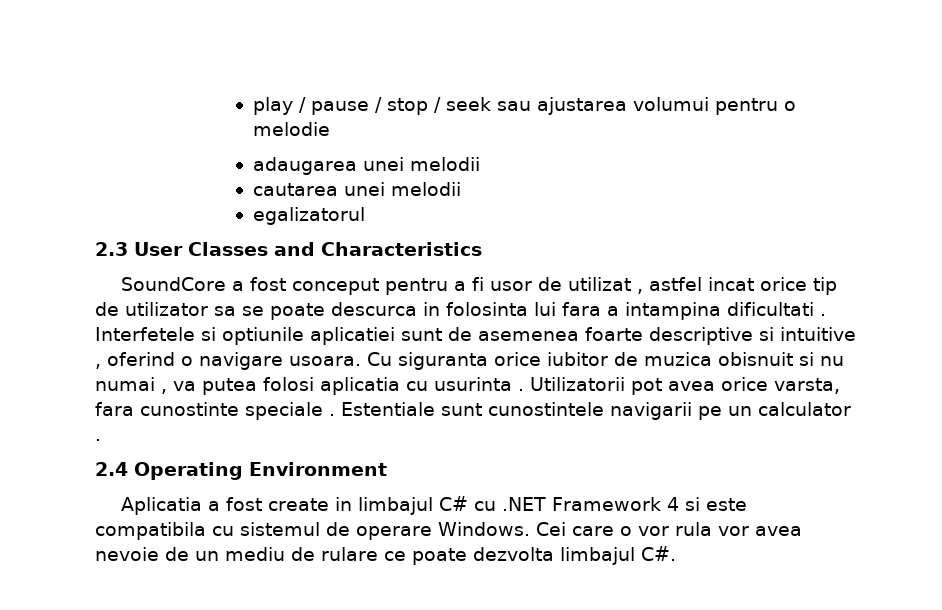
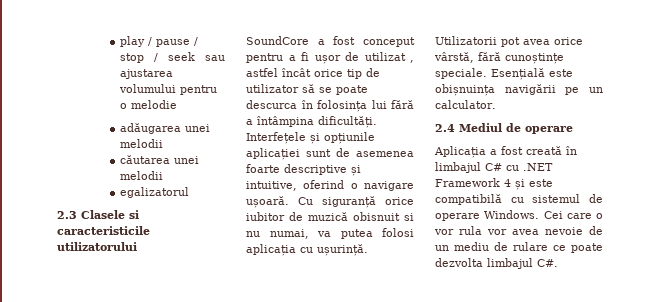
- play / pause / stop / seek sau ajustarea volumui pentru o melodie
+ play / pause / stop / seek sau ajustarea volumului pentru o melodie
- adaugarea unei melodii
- cautarea unei melodii
+ adăugarea unei melodii
+ căutarea unei melodii
- 2.3 User Classes and Characteristics
+ 2.3 Clasele si caracteristicile utilizatorului
- SoundCore a fost conceput pentru a fi usor de utilizat , astfel incat orice tip de utilizator sa se poate descurca in folosinta lui fara a intampina dificultati . Interfetele si optiunile aplicatiei sunt de asemenea foarte descriptive si intuitive , oferind o navigare usoara. Cu siguranta orice iubitor de muzica obisnuit si nu numai , va putea folosi aplicatia cu usurinta . Utilizatorii pot avea orice varsta, fara cunostinte speciale . Estentiale sunt cunostintele navigarii pe un calculator .
- 2.4 Operating Environment
- Aplicatia a fost create in limbajul C# cu .NET Framework 4 si este compatibila cu sistemul de operare Windows.
+ SoundCore a fost conceput pentru a fi ușor de utilizat , astfel încât orice tip de utilizator să se poate descurca în folosința lui fără a întâmpina dificultăți. Interfețele și opțiunile aplicației sunt de asemenea foarte descriptive și intuitive, oferind o navigare ușoară. Cu siguranță orice iubitor de muzică obisnuit si nu numai, va putea folosi aplicația cu ușurință. Utilizatorii pot avea orice vârstă, fără cunoștințe speciale. Esențială este obișnuința navigării pe un calculator.
+ 2.4 Mediul de operare
+ Aplicația a fost creată în limbajul C# cu .NET Framework 4 și este compatibilă cu sistemul de operare Windows.

